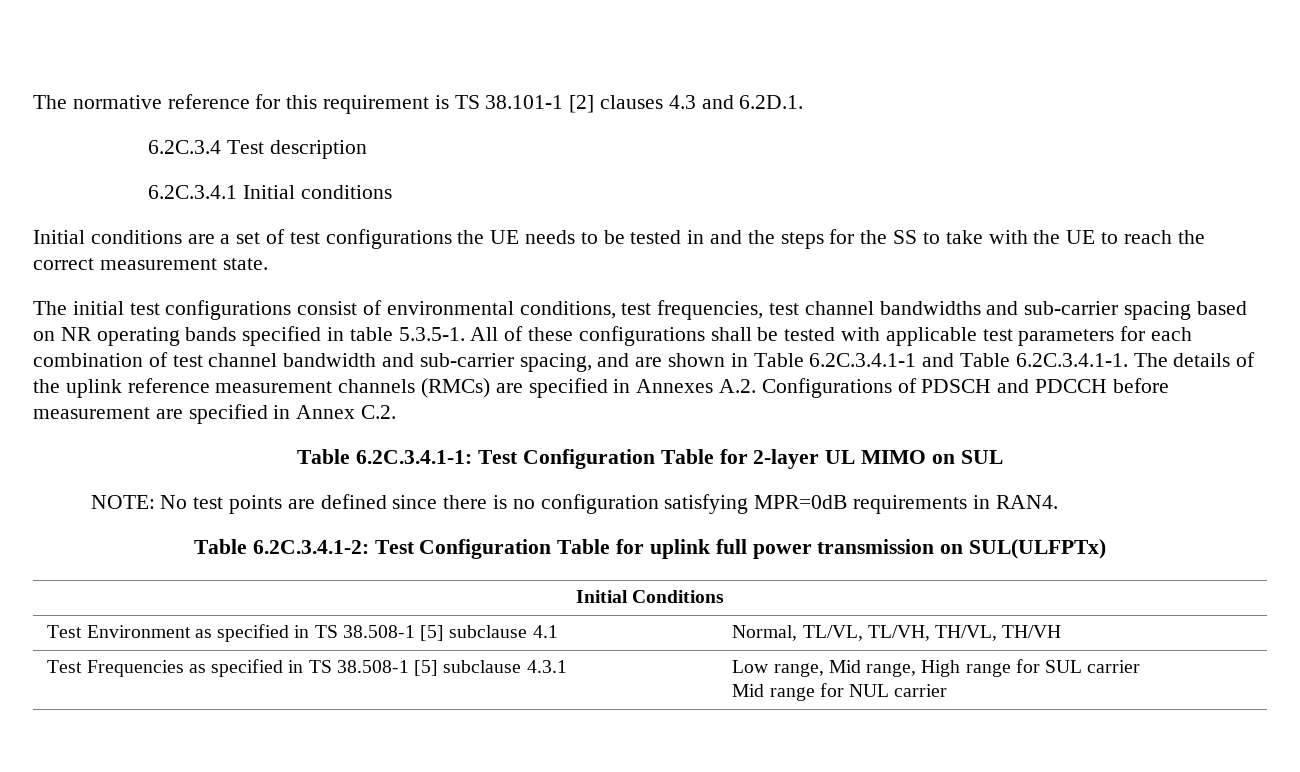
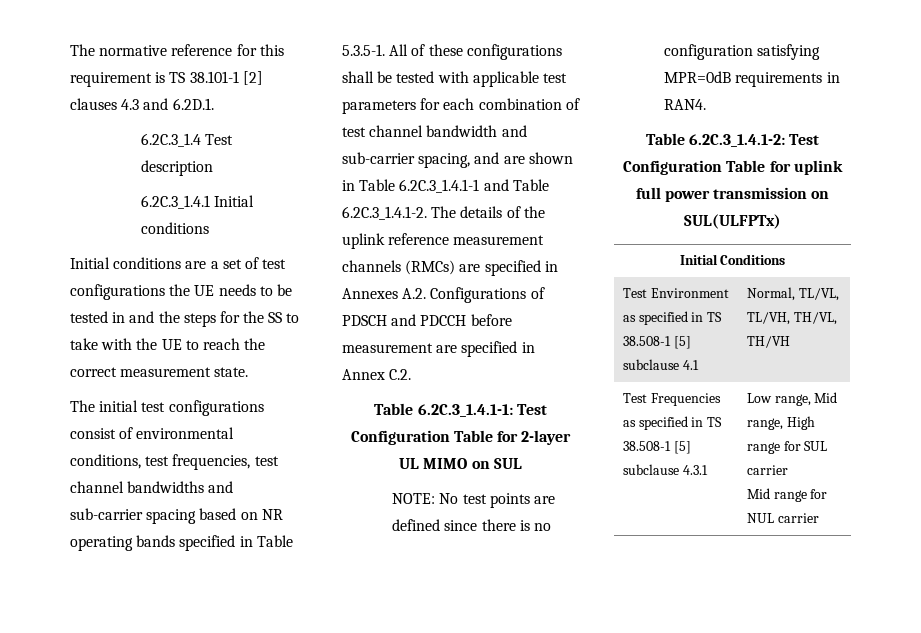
- 6.2C.3.4 Test description
+ 6.2C.3_1.4 Test description
- 6.2C.3.4.1 Initial conditions
+ 6.2C.3_1.4.1 Initial conditions
- The initial test configurations consist of environmental conditions, test frequencies, test channel bandwidths and sub-carrier spacing based on NR operating bands specified in table 5.3.5-1. All of these configurations shall be tested with applicable test parameters for each combination of test channel bandwidth and sub-carrier spacing, and are shown in Table 6.2C.3.4.1-1 and Table 6.2C.3.4.1-1. The details of the uplink reference measurement channels (RMCs) are specified in Annexes A.2. Configurations of PDSCH and PDCCH before measurement are specified in Annex C.2.
+ The initial test configurations consist of environmental conditions, test frequencies, test channel bandwidths and sub-carrier spacing based on NR operating bands specified in Table 5.3.5-1. All of these configurations shall be tested with applicable test parameters for each combination of test channel bandwidth and sub-carrier spacing, and are shown in Table 6.2C.3_1.4.1-1 and Table 6.2C.3_1.4.1-2. The details of the uplink reference measurement channels (RMCs) are specified in Annexes A.2. Configurations of PDSCH and PDCCH before measurement are specified in Annex C.2.
- Table 6.2C.3.4.1-1: Test Configuration Table for 2-layer UL MIMO on SUL
+ Table 6.2C.3_1.4.1-1: Test Configuration Table for 2-layer UL MIMO on SUL
- Table 6.2C.3.4.1-2: Test Configuration Table for uplink full power transmission on SUL(ULFPTx)
+ Table 6.2C.3_1.4.1-2: Test Configuration Table for uplink full power transmission on SUL(ULFPTx)

